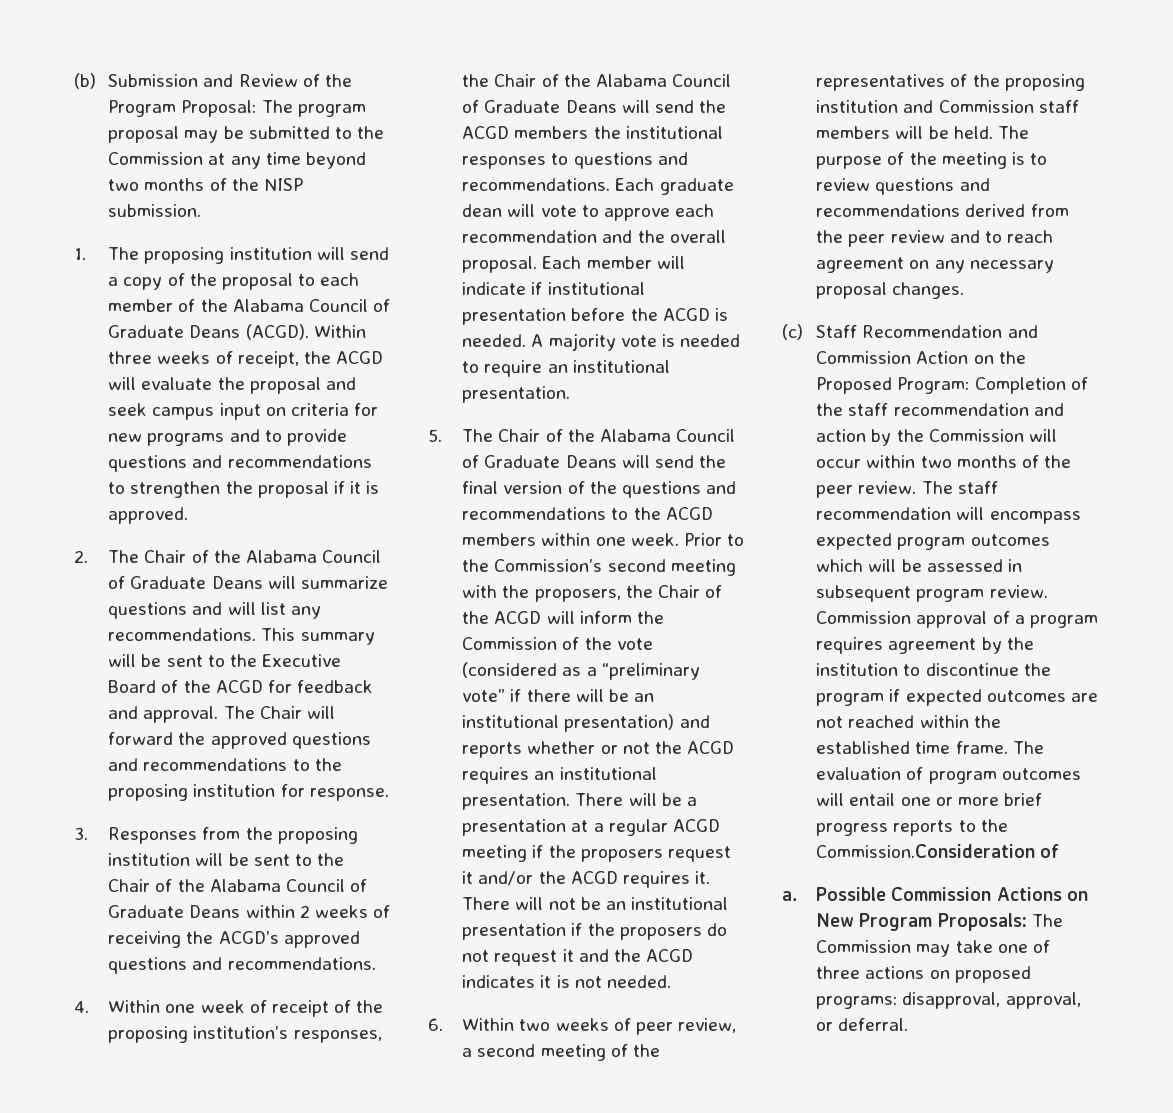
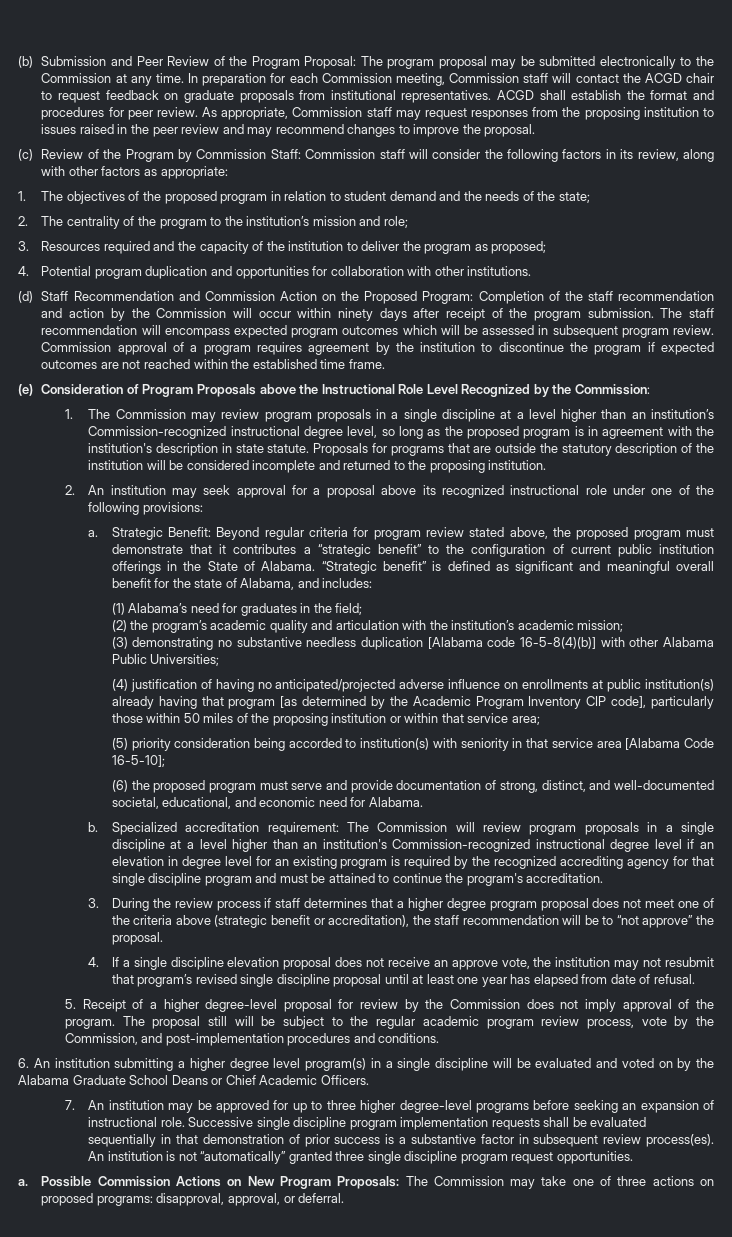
- (b) Submission and Review of the Program Proposal: The program proposal may be submitted to the Commission at any time beyond two months of the NISP submission.
- 1. The proposing institution will send a copy of the proposal to each member of the Alabama Council of Graduate Deans (ACGD). Within three weeks of receipt, the ACGD will evaluate the proposal and seek campus input on criteria for new programs and to provide questions and recommendations to strengthen the proposal if it is approved.
- 2. The Chair of the Alabama Council of Graduate Deans will summarize questions and will list any recommendations. This summary will be sent to the Executive Board of the ACGD for feedback and approval. The Chair will forward the approved questions and recommendations to the proposing institution for response.
- 3. Responses from the proposing institution will be sent to the Chair of the Alabama Council of Graduate Deans within 2 weeks of receiving the ACGD’s approved questions and recommendations.
- 4. Within one week of receipt of the proposing institution’s responses, the Chair of the Alabama Council of Graduate Deans will send the ACGD members the institutional responses to questions and recommendations. Each graduate dean will vote to approve each recommendation and the overall proposal. Each member will indicate if institutional presentation before the ACGD is needed. A majority vote is needed to require an institutional presentation.
- 5. The Chair of the Alabama Council of Graduate Deans will send the final version of the questions and recommendations to the ACGD members within one week. Prior to the Commission’s second meeting with the proposers, the Chair of the ACGD will inform the Commission of the vote (considered as a “preliminary vote” if there will be an institutional presentation) and reports whether or not the ACGD requires an institutional presentation. There will be a presentation at a regular ACGD meeting if the proposers request it and/or the ACGD requires it. There will not be an institutional presentation if the proposers do not request it and the ACGD indicates it is not needed.
- 6. Within two weeks of peer review, a second meeting of the representatives of the proposing institution and Commission staff members will be held. The purpose of the meeting is to review questions and recommendations derived from the peer review and to reach agreement on any necessary proposal changes.
- (c) Staff Recommendation and Commission Action on the Proposed Program: Completion of the staff recommendation and action by the Commission will occur within two months of the peer review.
+ (b) Submission and Peer Review of the Program Proposal: The program proposal may be submitted electronically to the Commission at any time. In preparation for each Commission meeting, Commission staff will contact the ACGD chair to request feedback on graduate proposals from institutional representatives. ACGD shall establish the format and procedures for peer review. As appropriate, Commission staff may request responses from the proposing institution to issues raised in the peer review and may recommend changes to improve the proposal.
+ (c) Review of the Program by Commission Staff: Commission staff will consider the following factors in its review, along with other factors as appropriate:
+ 1. The objectives of the proposed program in relation to student demand and the needs of the state;
+ 2. The centrality of the program to the institution’s mission and role;
+ 3. Resources required and the capacity of the institution to deliver the program as proposed;
+ 4. Potential program duplication and opportunities for collaboration with other institutions.
+ (d) Staff Recommendation and Commission Action on the Proposed Program: Completion of the staff recommendation and action by the Commission will occur within ninety days after receipt of the program submission.
- Commission approval of a program requires agreement by the institution to discontinue the program if expected outcomes are not reached within the established time frame. The evaluation of program outcomes will entail one or more brief progress reports to the Commission.Consideration of
+ Commission approval of a program requires agreement by the institution to discontinue the program if expected outcomes are not reached within the established time frame.
+ (e) Consideration of Program Proposals above the Instructional Role Level Recognized by the Commission:
+ 1. The Commission may review program proposals in a single discipline at a level higher than an institution’s Commission-recognized instructional degree level, so long as the proposed program is in agreement with the institution's description in state statute. Proposals for programs that are outside the statutory description of the institution will be considered incomplete and returned to the proposing institution.
+ 2. An institution may seek approval for a proposal above its recognized instructional role under one of the following provisions:
+ a. Strategic Benefit: Beyond regular criteria for program review stated above, the proposed program must demonstrate that it contributes a “strategic benefit” to the configuration of current public institution offerings in the State of Alabama. “Strategic benefit” is defined as significant and meaningful overall benefit for the state of Alabama, and includes:
+ (1) Alabama’s need for graduates in the field;
+ (2) the program’s academic quality and articulation with the institution’s academic mission;
+ (3) demonstrating no substantive needless duplication [Alabama code 16-5-8(4)(b)] with other Alabama Public Universities;
+ (4) justification of having no anticipated/projected adverse influence on enrollments at public institution(s) already having that program [as determined by the Academic Program Inventory CIP code], particularly those within 50 miles of the proposing institution or within that service area;
+ (5) priority consideration being accorded to institution(s) with seniority in that service area [Alabama Code 16-5-10];
+ (6) the proposed program must serve and provide documentation of strong, distinct, and well-documented societal, educational, and economic need for Alabama.
+ b. Specialized accreditation requirement: The Commission will review program proposals in a single discipline at a level higher than an institution's Commission-recognized instructional degree level if an elevation in degree level for an existing program is required by the recognized accrediting agency for that single discipline program and must be attained to continue the program's accreditation.
+ 3. During the review process if staff determines that a higher degree program proposal does not meet one of the criteria above (strategic benefit or accreditation), the staff recommendation will be to “not approve” the proposal.
+ 4. If a single discipline elevation proposal does not receive an approve vote, the institution may not resubmit that program’s revised single discipline proposal until at least one year has elapsed from date of refusal.
+ 5. Receipt of a higher degree-level proposal for review by the Commission does not imply approval of the program. The proposal still will be subject to the regular academic program review process, vote by the Commission, and post-implementation procedures and conditions.
+ 6. An institution submitting a higher degree level program(s) in a single discipline will be evaluated and voted on by the Alabama Graduate School Deans or Chief Academic Officers.
+ 7. An institution may be approved for up to three higher degree-level programs before seeking an expansion of instructional role. Successive single discipline program implementation requests shall be evaluated sequentially in that demonstration of prior success is a substantive factor in subsequent review process(es). An institution is not “automatically” granted three single discipline program request opportunities.

